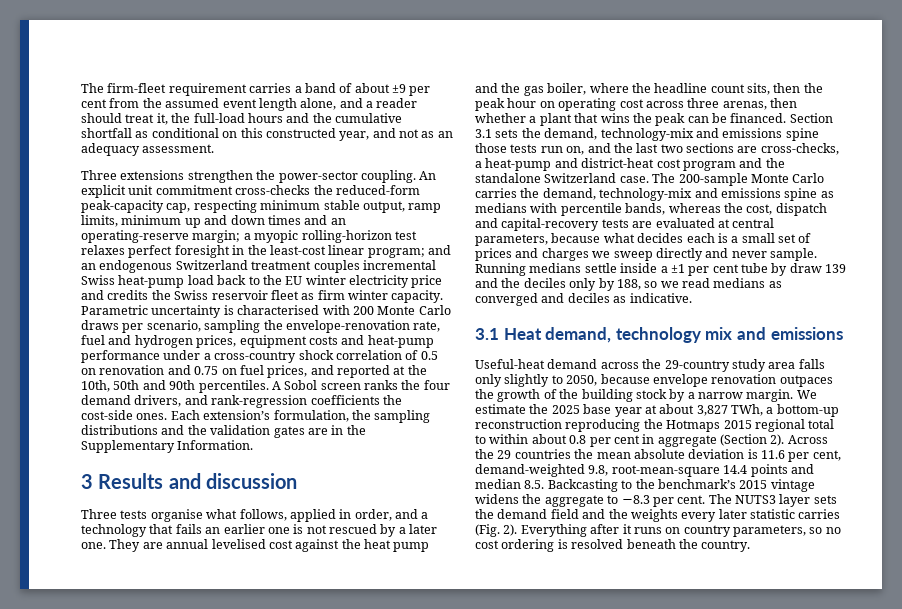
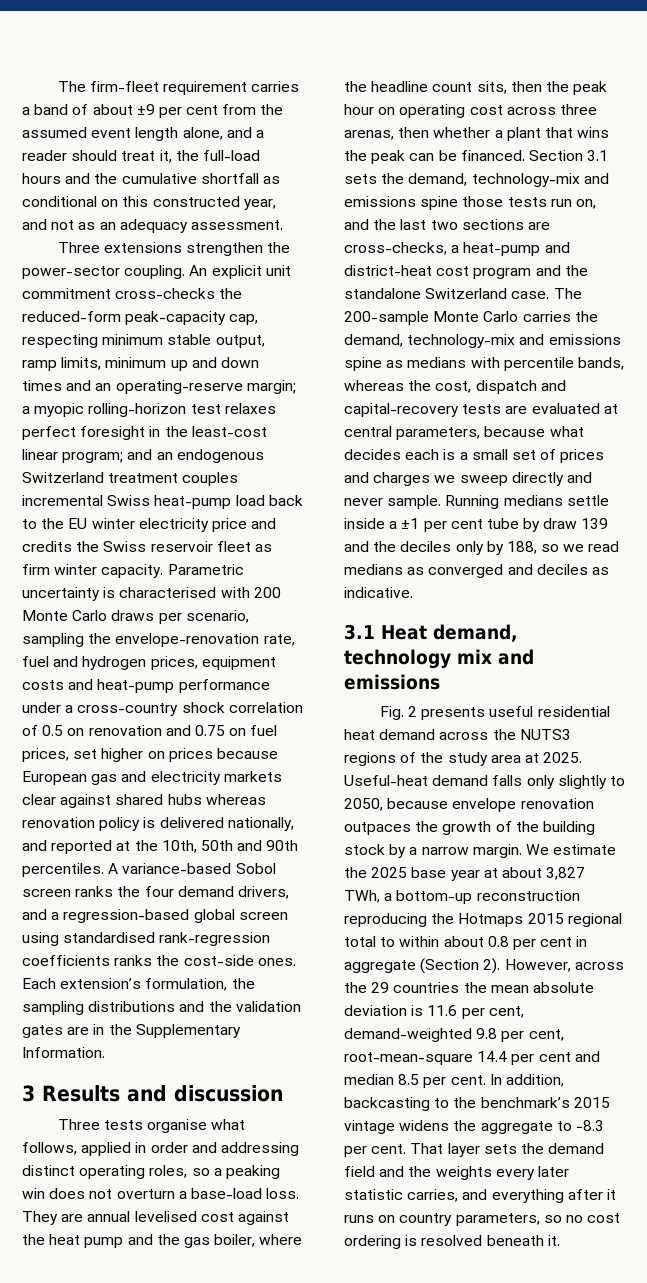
- Parametric uncertainty is characterised with 200 Monte Carlo draws per scenario, sampling the envelope-renovation rate, fuel and hydrogen prices, equipment costs and heat-pump performance under a cross-country shock correlation of 0.5 on renovation and 0.75 on fuel prices, and reported at the 10th, 50th and 90th percentiles.
+ Parametric uncertainty is characterised with 200 Monte Carlo draws per scenario, sampling the envelope-renovation rate, fuel and hydrogen prices, equipment costs and heat-pump performance under a cross-country shock correlation of 0.5 on renovation and 0.75 on fuel prices, set higher on prices because European gas and electricity markets clear against shared hubs whereas renovation policy is delivered nationally, and reported at the 10th, 50th and 90th percentiles.
- A Sobol screen ranks the four demand drivers, and rank-regression coefficients the cost-side ones.
+ A variance-based Sobol screen ranks the four demand drivers, and a regression-based global screen using standardised rank-regression coefficients ranks the cost-side ones.
- Three tests organise what follows, applied in order, and a technology that fails an earlier one is not rescued by a later one.
+ Three tests organise what follows, applied in order and addressing distinct operating roles, so a peaking win does not overturn a base-load loss.
- Useful-heat demand across the 29-country study area falls only slightly to 2050, because envelope renovation outpaces the growth of the building stock by a narrow margin.
+ Fig. 2 presents useful residential heat demand across the NUTS3 regions of the study area at 2025. Useful-heat demand falls only slightly to 2050, because envelope renovation outpaces the growth of the building stock by a narrow margin.
- Across the 29 countries the mean absolute deviation is 11.6 per cent, demand-weighted 9.8, root-mean-square 14.4 points and median 8.5. Backcasting to the benchmark’s 2015 vintage widens the aggregate to −8.3 per cent.
+ However, across the 29 countries the mean absolute deviation is 11.6 per cent, demand-weighted 9.8 per cent, root-mean-square 14.4 per cent and median 8.5 per cent. In addition, backcasting to the benchmark’s 2015 vintage widens the aggregate to −8.3 per cent.
- The NUTS3 layer sets the demand field and the weights every later statistic carries (Fig. 2). Everything after it runs on country parameters, so no cost ordering is resolved beneath the country.
+ That layer sets the demand field and the weights every later statistic carries, and everything after it runs on country parameters, so no cost ordering is resolved beneath it.

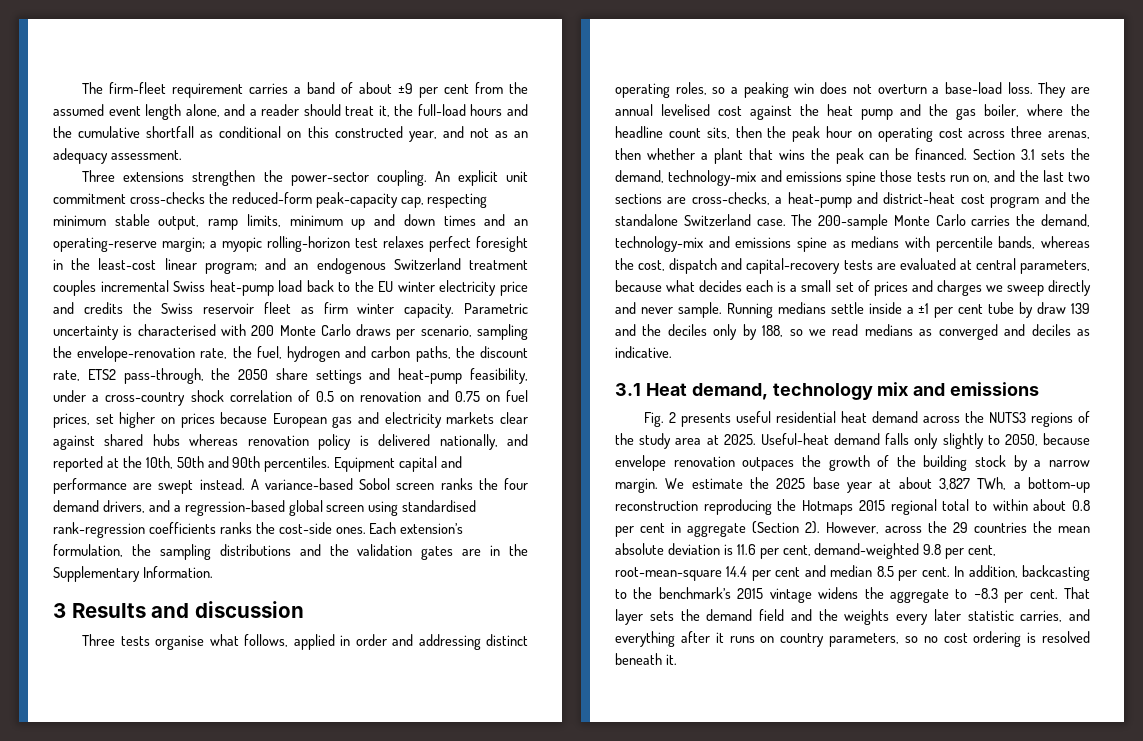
- Parametric uncertainty is characterised with 200 Monte Carlo draws per scenario, sampling the envelope-renovation rate, fuel and hydrogen prices, equipment costs and heat-pump performance under a cross-country shock correlation of 0.5 on renovation and 0.75 on fuel prices, set higher on prices because European gas and electricity markets clear against shared hubs whereas renovation policy is delivered nationally, and reported at the 10th, 50th and 90th percentiles.
+ Parametric uncertainty is characterised with 200 Monte Carlo draws per scenario, sampling the envelope-renovation rate, the fuel, hydrogen and carbon paths, the discount rate, ETS2 pass-through, the 2050 share settings and heat-pump feasibility, under a cross-country shock correlation of 0.5 on renovation and 0.75 on fuel prices, set higher on prices because European gas and electricity markets clear against shared hubs whereas renovation policy is delivered nationally, and reported at the 10th, 50th and 90th percentiles.
+ Equipment capital and performance are swept instead.

